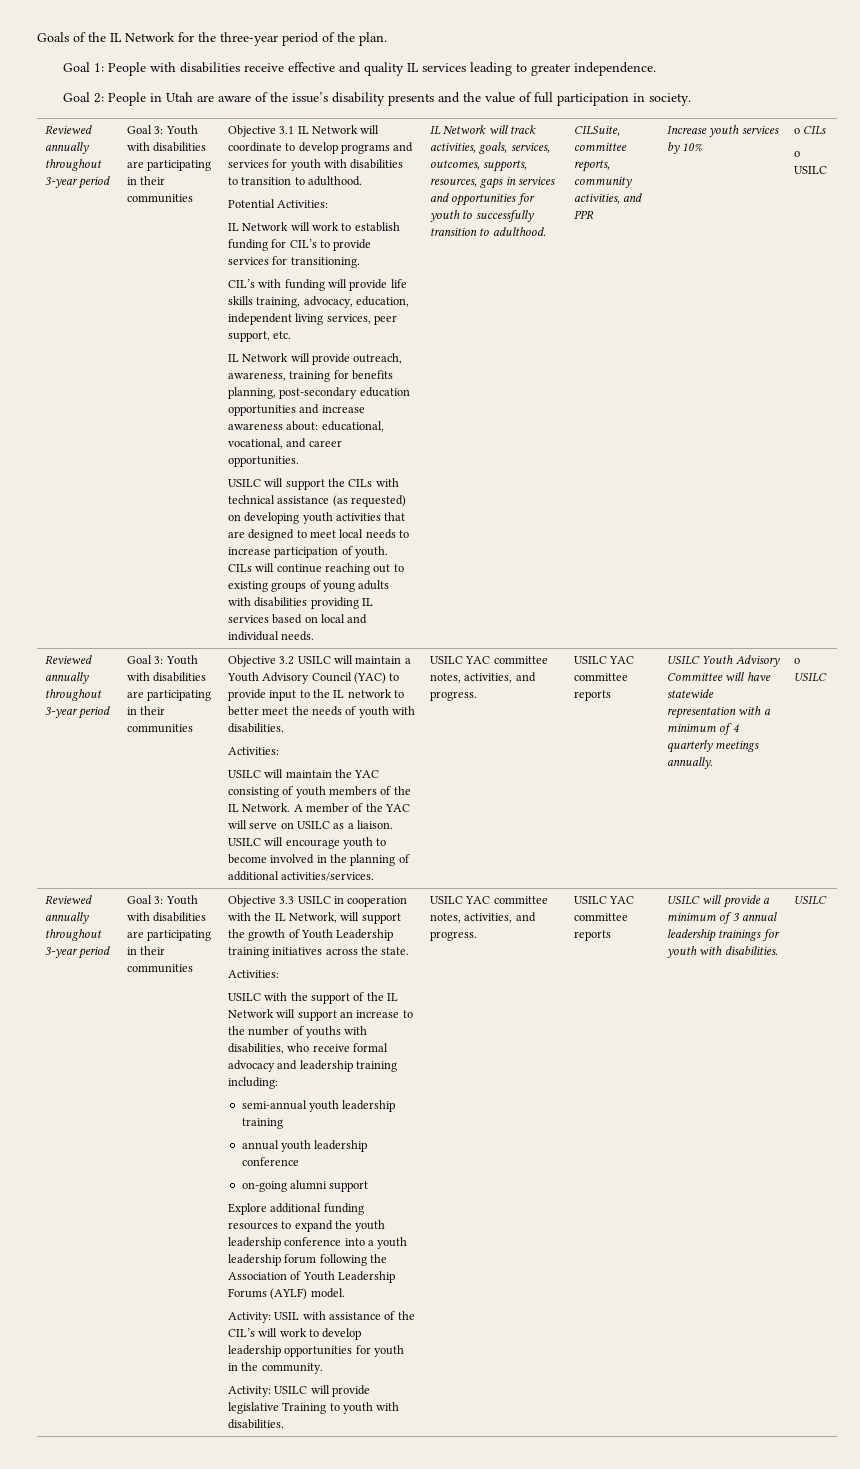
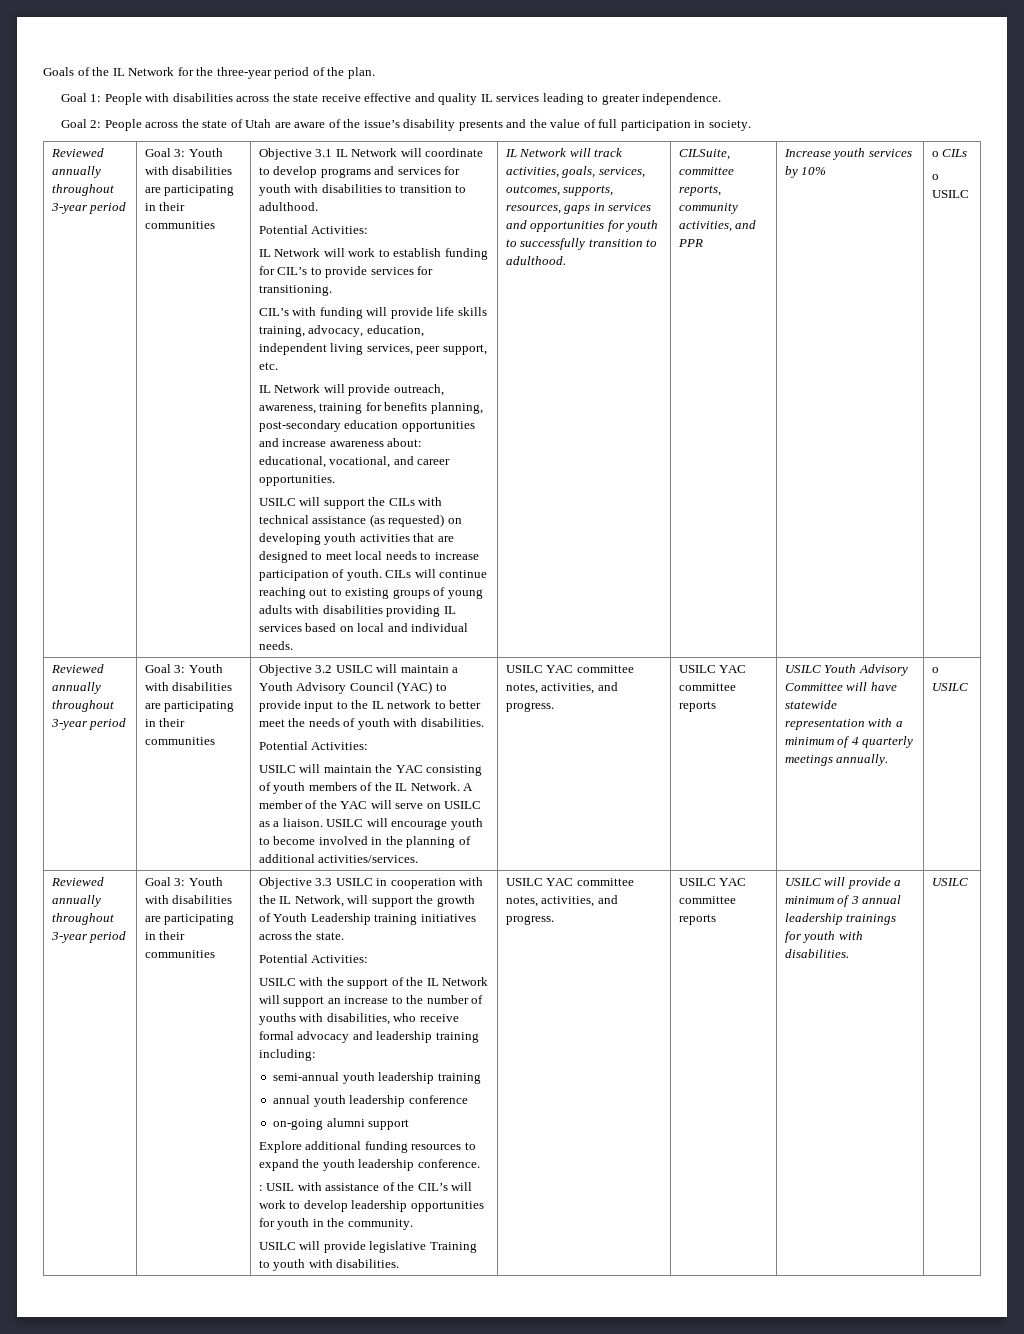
- Goal 1: People with disabilities receive effective and quality IL services leading to greater independence.
+ Goal 1: People with disabilities across the state receive effective and quality IL services leading to greater independence.
- Goal 2: People in Utah are aware of the issue’s disability presents and the value of full participation in society.
+ Goal 2: People across the state of Utah are aware of the issue’s disability presents and the value of full participation in society.
  Objective 3.2 USILC will maintain a Youth Advisory Council (YAC) to provide input to the IL network to better meet the needs of youth with disabilities.
- Activities:
+ Potential Activities:
  Objective 3.3 USILC in cooperation with the IL Network, will support the growth of Youth Leadership training initiatives across the state.
- Activities:
+ Potential Activities:
- Explore additional funding resources to expand the youth leadership conference into a youth leadership forum following the Association of Youth Leadership Forums (AYLF) model.
- Activity: USIL with assistance of the CIL’s will work to develop leadership opportunities for youth in the community.
+ Explore additional funding resources to expand the youth leadership conference.
+ : USIL with assistance of the CIL’s will work to develop leadership opportunities for youth in the community.
- Activity: USILC will provide legislative Training to youth with disabilities.
+ USILC will provide legislative Training to youth with disabilities.

